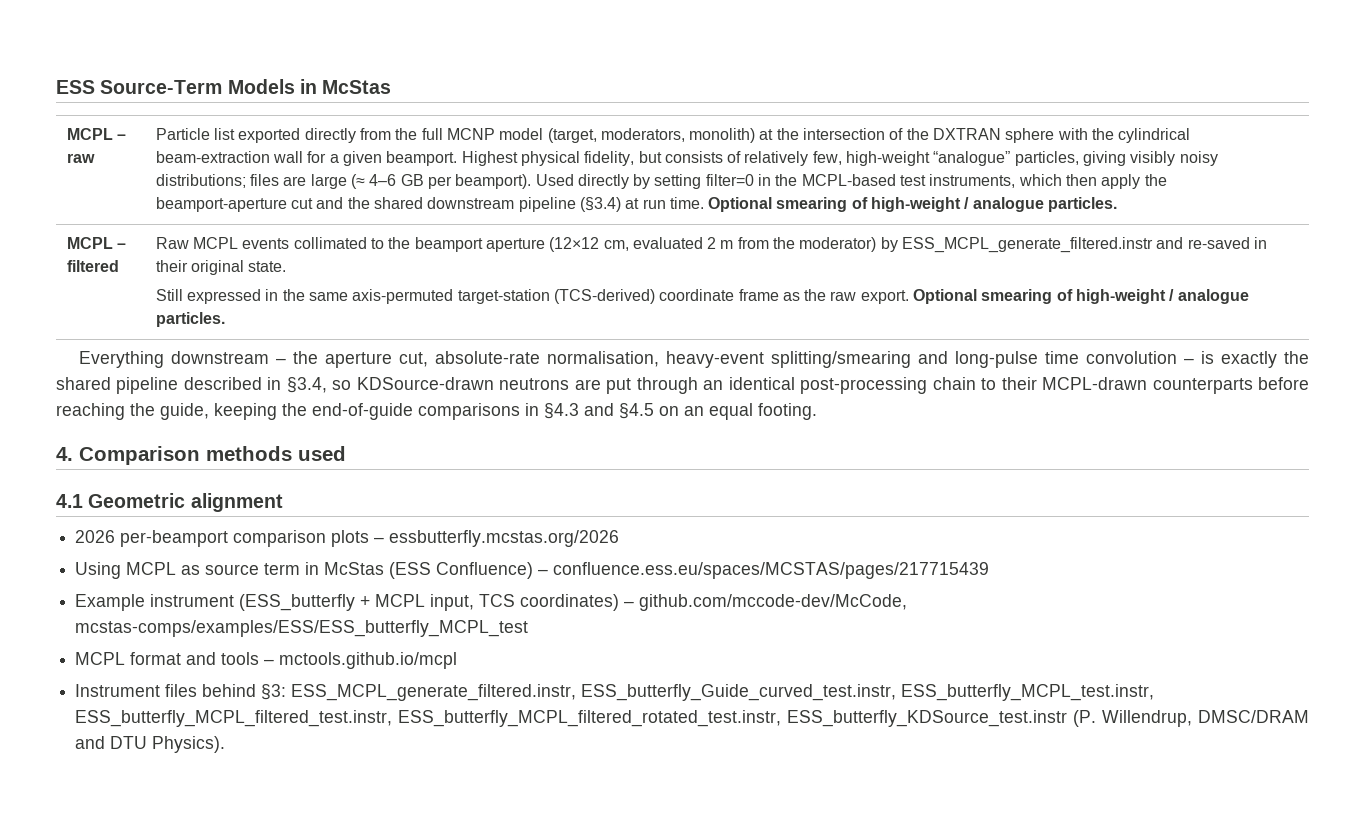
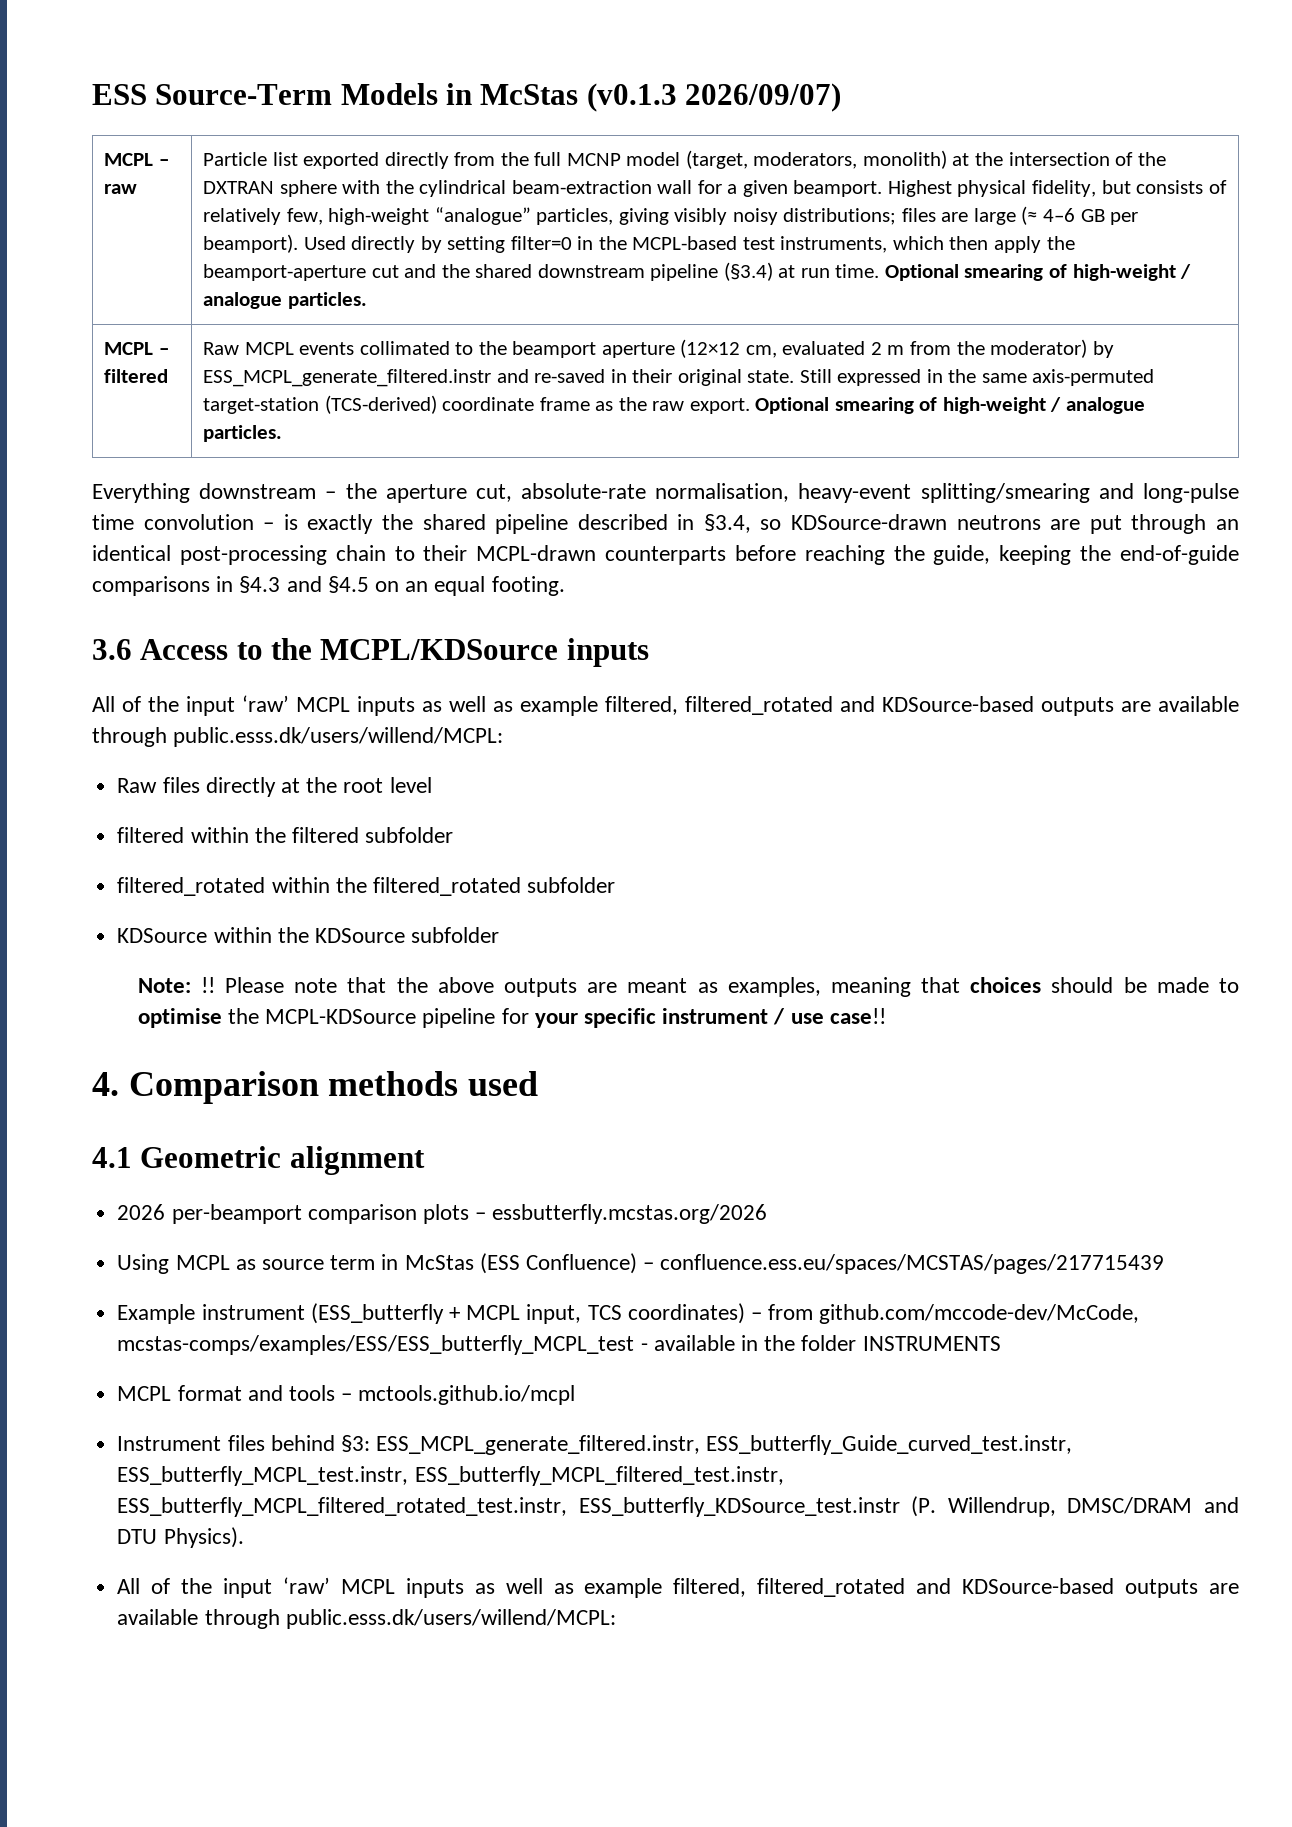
- ESS Source-Term Models in McStas
+ ESS Source-Term Models in McStas (v0.1.3 2026/09/07)
- Raw MCPL events collimated to the beamport aperture (12×12 cm, evaluated 2 m from the moderator) by ESS_MCPL_generate_filtered.instr and re-saved in their original state.
- Still expressed in the same axis-permuted target-station (TCS-derived) coordinate frame as the raw export.
+ Raw MCPL events collimated to the beamport aperture (12×12 cm, evaluated 2 m from the moderator) by ESS_MCPL_generate_filtered.instr and re-saved in their original state. Still expressed in the same axis-permuted target-station (TCS-derived) coordinate frame as the raw export.
+ 3.6 Access to the MCPL/KDSource inputs
+ All of the input ‘raw’ MCPL inputs as well as example filtered, filtered_rotated and KDSource-based outputs are available through public.esss.dk/users/willend/MCPL:
+ Raw files directly at the root level
+ filtered within the filtered subfolder
+ filtered_rotated within the filtered_rotated subfolder
+ KDSource within the KDSource subfolder
+ Note: !! Please note that the above outputs are meant as examples, meaning that choices should be made to optimise the MCPL-KDSource pipeline for your specific instrument / use case!!
- Example instrument (ESS_butterfly + MCPL input, TCS coordinates) – github.com/mccode-dev/McCode, mcstas-comps/examples/ESS/ESS_butterfly_MCPL_test
+ Example instrument (ESS_butterfly + MCPL input, TCS coordinates) – from github.com/mccode-dev/McCode, mcstas-comps/examples/ESS/ESS_butterfly_MCPL_test - available in the folder INSTRUMENTS
  Instrument files behind §3: ESS_MCPL_generate_filtered.instr, ESS_butterfly_Guide_curved_test.instr, ESS_butterfly_MCPL_test.instr, ESS_butterfly_MCPL_filtered_test.instr, ESS_butterfly_MCPL_filtered_rotated_test.instr, ESS_butterfly_KDSource_test.instr (P. Willendrup, DMSC/DRAM and DTU Physics).
+ All of the input ‘raw’ MCPL inputs as well as example filtered, filtered_rotated and KDSource-based outputs are available through public.esss.dk/users/willend/MCPL:

